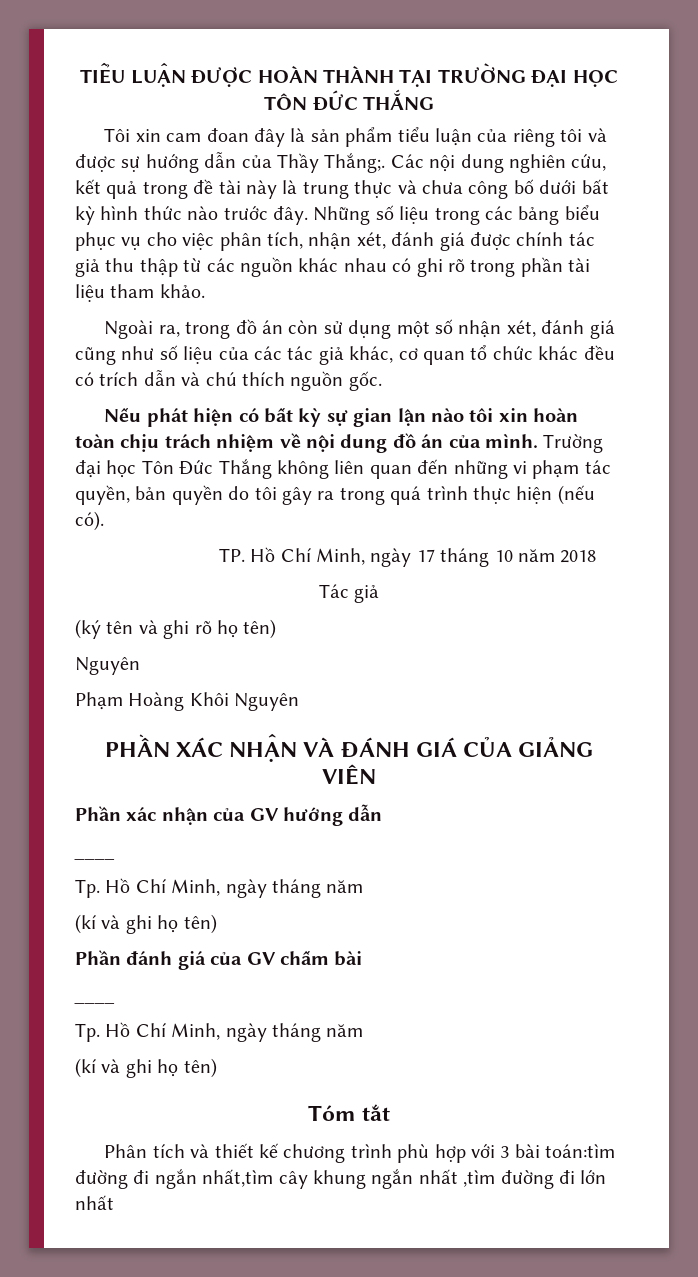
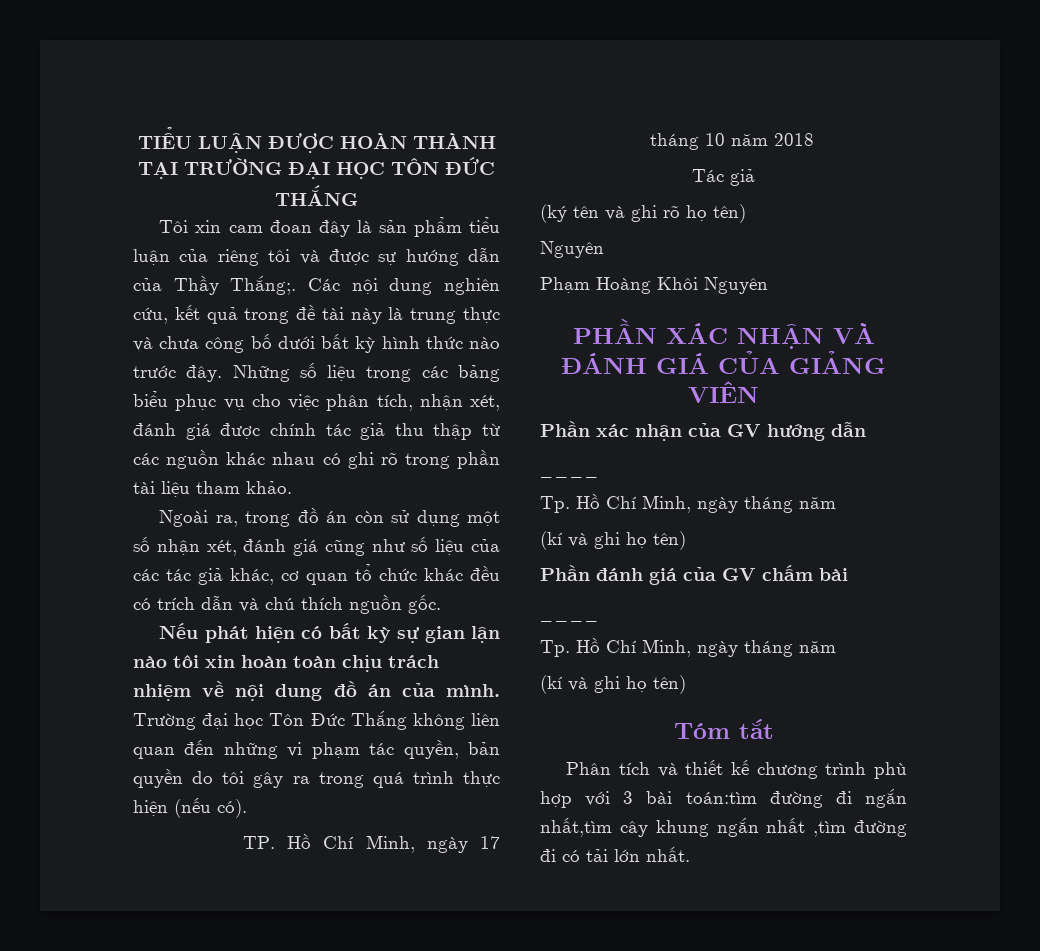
- Phân tích và thiết kế chương trình phù hợp với 3 bài toán:tìm đường đi ngắn nhất,tìm cây khung ngắn nhất ,tìm đường đi lớn nhất
+ Phân tích và thiết kế chương trình phù hợp với 3 bài toán:tìm đường đi ngắn nhất,tìm cây khung ngắn nhất ,tìm đường đi có tải lớn nhất.

